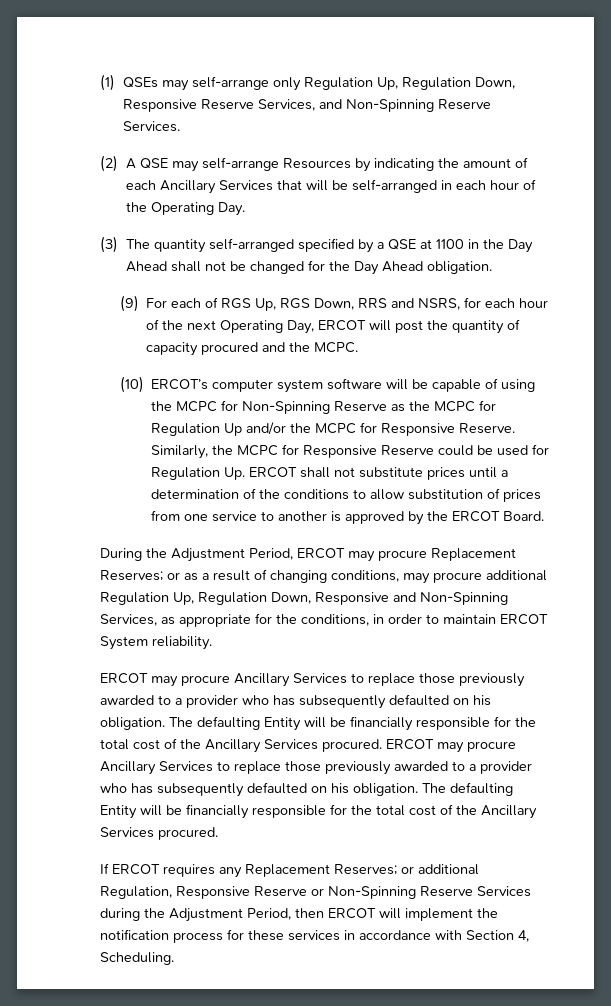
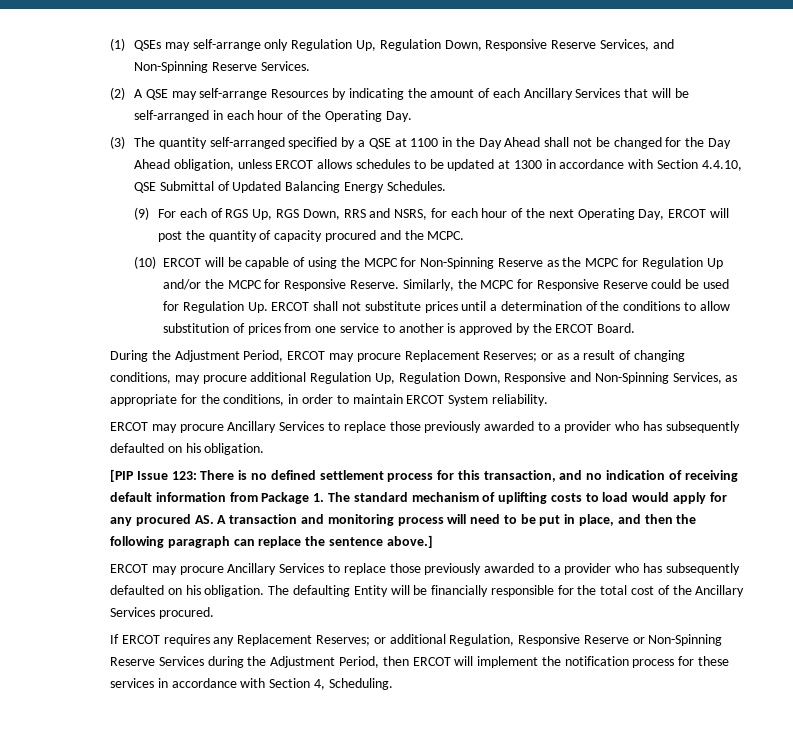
- (3) The quantity self-arranged specified by a QSE at 1100 in the Day Ahead shall not be changed for the Day Ahead obligation.
+ (3) The quantity self-arranged specified by a QSE at 1100 in the Day Ahead shall not be changed for the Day Ahead obligation, unless ERCOT allows schedules to be updated at 1300 in accordance with Section 4.4.10, QSE Submittal of Updated Balancing Energy Schedules.
- (10) ERCOT’s computer system software will be capable of using the MCPC for Non-Spinning Reserve as the MCPC for Regulation Up and/or the MCPC for Responsive Reserve.
+ (10) ERCOT will be capable of using the MCPC for Non-Spinning Reserve as the MCPC for Regulation Up and/or the MCPC for Responsive Reserve.
  or as a result of changing conditions, may procure additional Regulation Up, Regulation Down, Responsive and Non-Spinning Services, as appropriate for the conditions, in order to maintain ERCOT System reliability.
- ERCOT may procure Ancillary Services to replace those previously awarded to a provider who has subsequently defaulted on his obligation. The defaulting Entity will be financially responsible for the total cost of the Ancillary Services procured. ERCOT may procure Ancillary Services to replace those previously awarded to a provider who has subsequently defaulted on his obligation.
+ ERCOT may procure Ancillary Services to replace those previously awarded to a provider who has subsequently defaulted on his obligation.
+ [PIP Issue 123: There is no defined settlement process for this transaction, and no indication of receiving default information from Package 1. The standard mechanism of uplifting costs to load would apply for any procured AS. A transaction and monitoring process will need to be put in place, and then the following paragraph can replace the sentence above.]
+ ERCOT may procure Ancillary Services to replace those previously awarded to a provider who has subsequently defaulted on his obligation.

